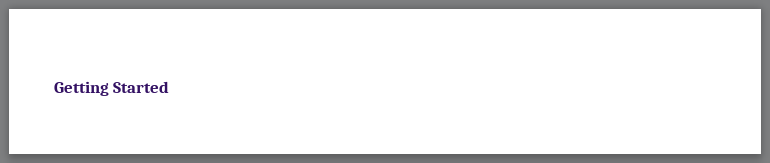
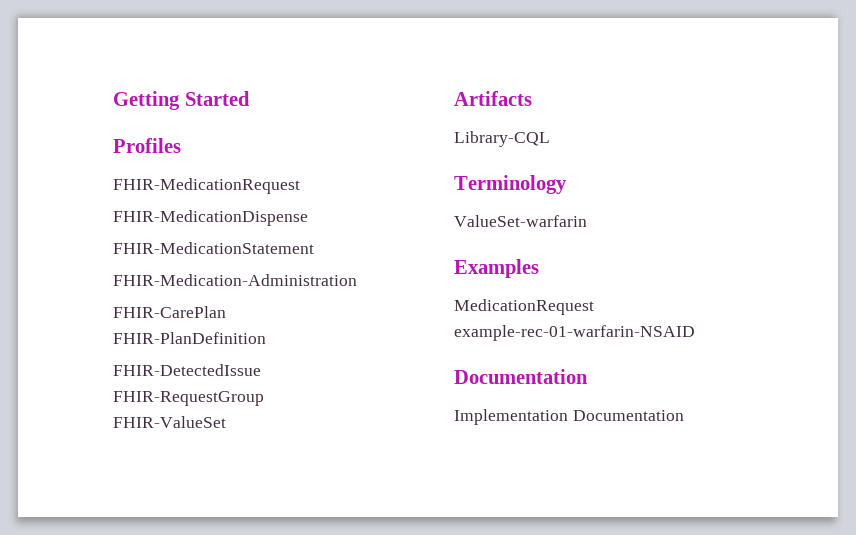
+ Profiles
+ FHIR-MedicationRequest
+ FHIR-MedicationDispense
+ FHIR-MedicationStatement
+ FHIR-Medication-Administration
+ FHIR-CarePlan
+ FHIR-PlanDefinition
+ FHIR-DetectedIssue
+ FHIR-RequestGroup
+ FHIR-ValueSet
+ Artifacts
+ Library-CQL
+ Terminology
+ ValueSet-warfarin
+ Examples
+ MedicationRequest example-rec-01-warfarin-NSAID
+ Documentation
+ Implementation Documentation

